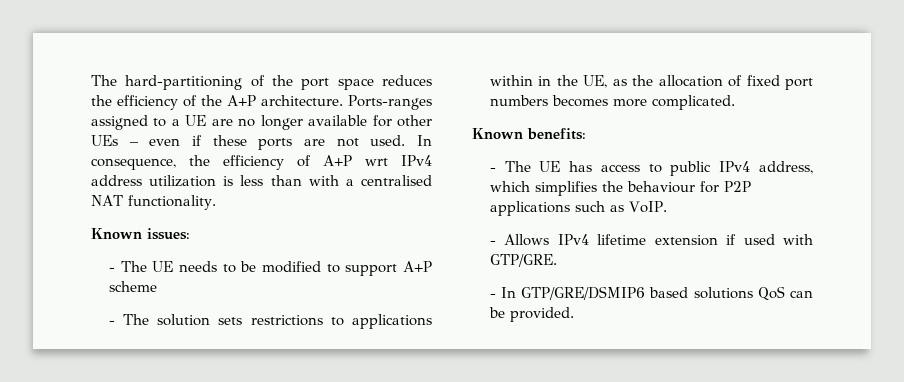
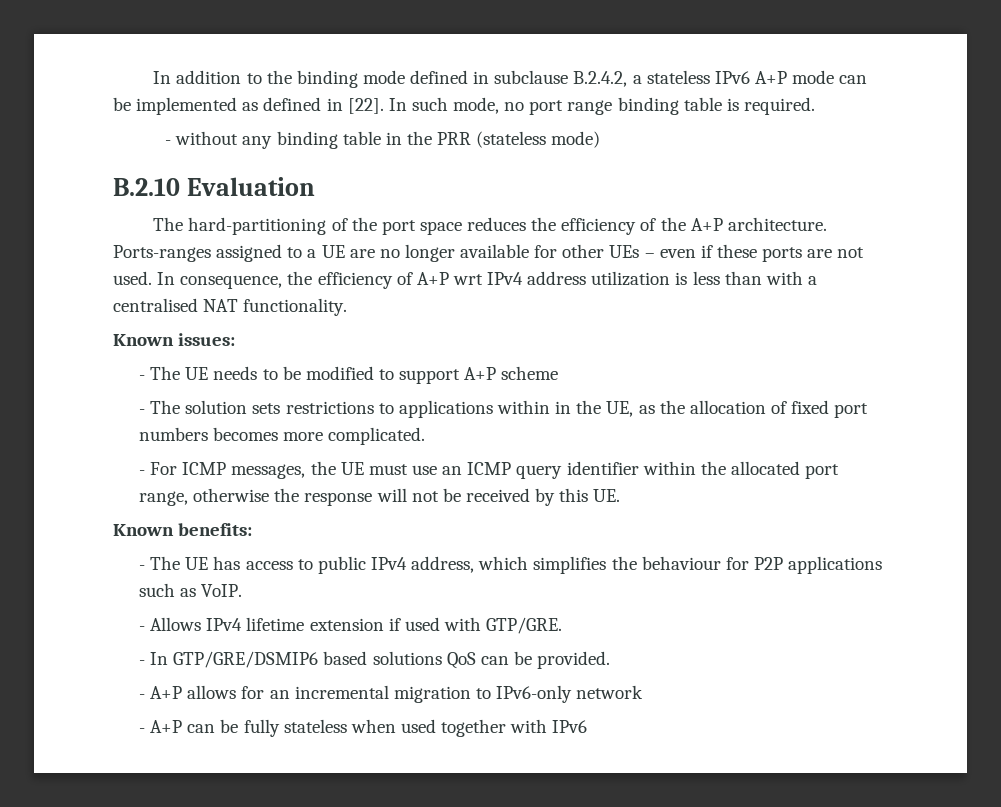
+ In addition to the binding mode defined in subclause B.2.4.2, a stateless IPv6 A+P mode can be implemented as defined in [22]. In such mode, no port range binding table is required.
+ - without any binding table in the PRR (stateless mode)
+ B.2.10 Evaluation
+ - For ICMP messages, the UE must use an ICMP query identifier within the allocated port range, otherwise the response will not be received by this UE.
+ - A+P allows for an incremental migration to IPv6-only network
+ - A+P can be fully stateless when used together with IPv6

